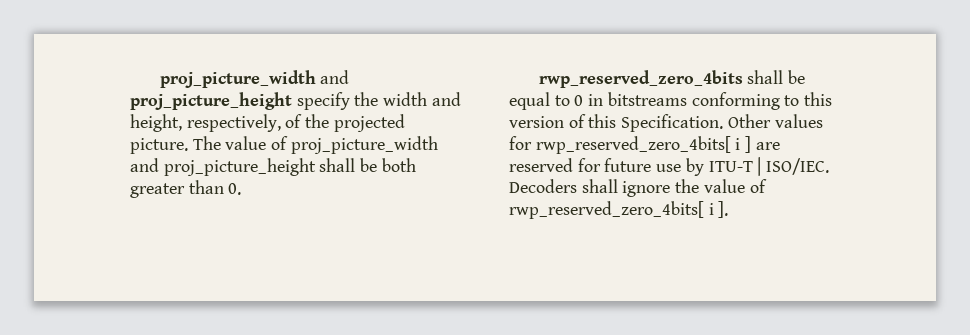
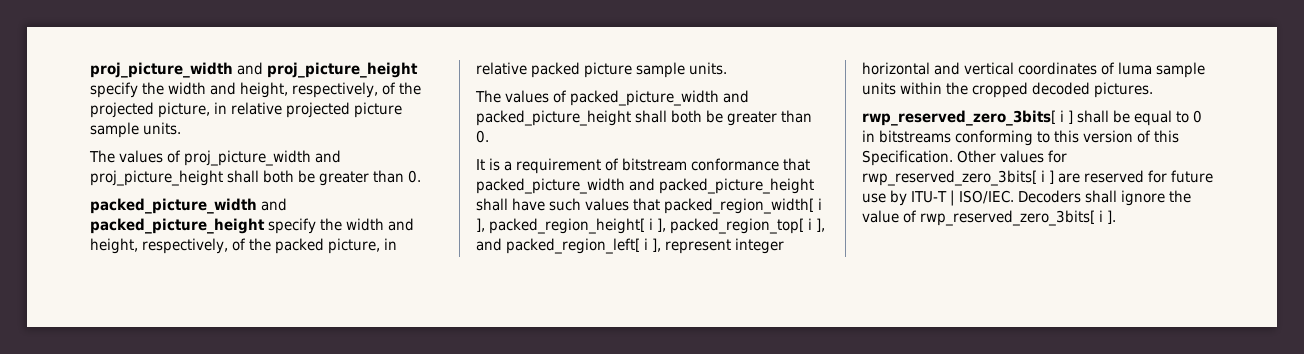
- proj_picture_width and proj_picture_height specify the width and height, respectively, of the projected picture. The value of proj_picture_width and proj_picture_height shall be both greater than 0.
- rwp_reserved_zero_4bits shall be equal to 0 in bitstreams conforming to this version of this Specification.
+ proj_picture_width and proj_picture_height specify the width and height, respectively, of the projected picture, in relative projected picture sample units.
+ The values of proj_picture_width and proj_picture_height shall both be greater than 0.
+ packed_picture_width and packed_picture_height specify the width and height, respectively, of the packed picture, in relative packed picture sample units.
+ The values of packed_picture_width and packed_picture_height shall both be greater than 0.
+ It is a requirement of bitstream conformance that packed_picture_width and packed_picture_height shall have such values that packed_region_width[ i ], packed_region_height[ i ], packed_region_top[ i ], and packed_region_left[ i ], represent integer horizontal and vertical coordinates of luma sample units within the cropped decoded pictures.
+ rwp_reserved_zero_3bits[ i ] shall be equal to 0 in bitstreams conforming to this version of this Specification.
- Other values for rwp_reserved_zero_4bits[ i ] are reserved for future use by ITU-T | ISO/IEC.
+ Other values for rwp_reserved_zero_3bits[ i ] are reserved for future use by ITU-T | ISO/IEC.
- Decoders shall ignore the value of rwp_reserved_zero_4bits[ i ].
+ Decoders shall ignore the value of rwp_reserved_zero_3bits[ i ].

